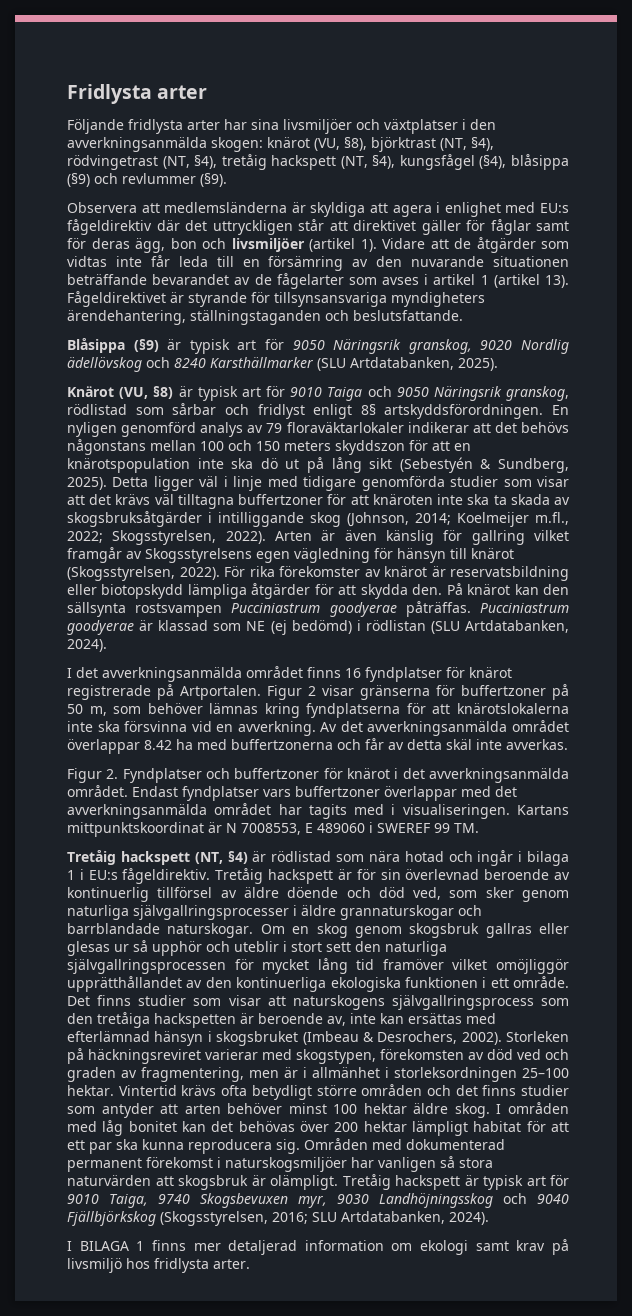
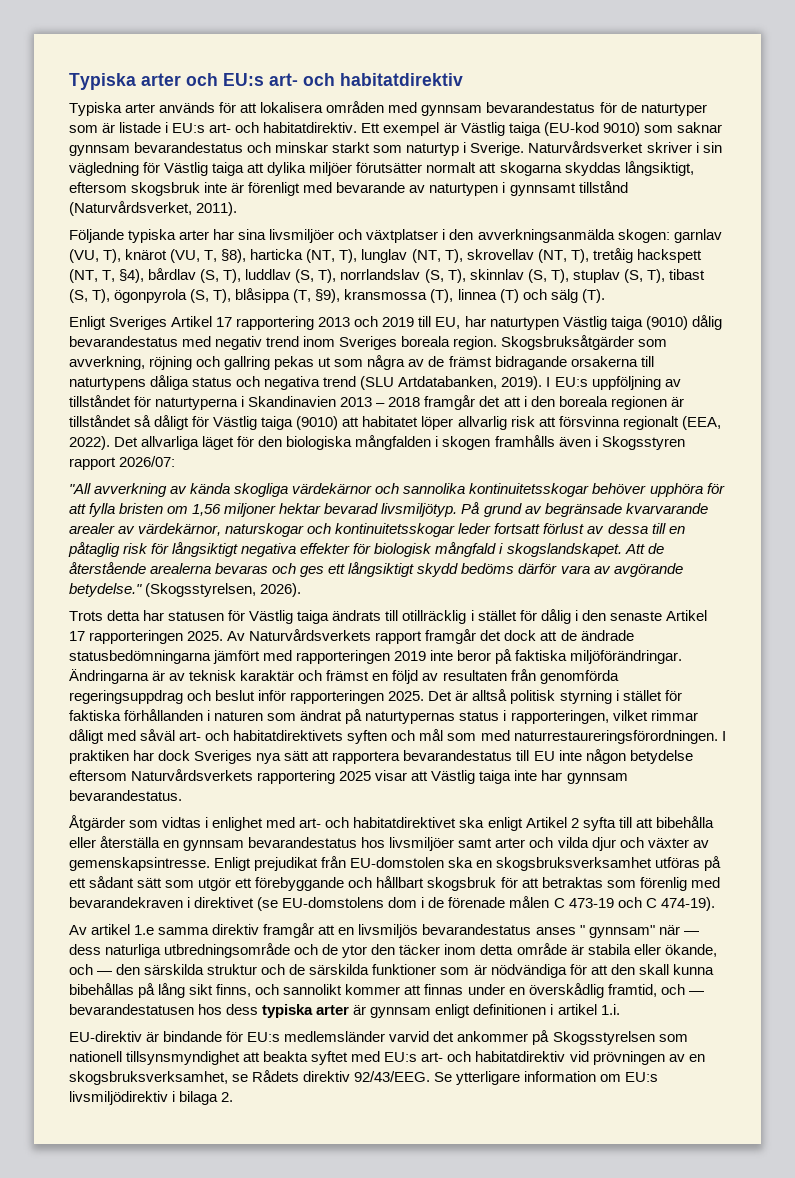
- Fridlysta arter
+ Typiska arter och EU:s art- och habitatdirektiv
+ Typiska arter används för att lokalisera områden med gynnsam bevarandestatus för de naturtyper som är listade i EU:s art- och habitatdirektiv. Ett exempel är Västlig taiga (EU-kod 9010) som saknar gynnsam bevarandestatus och minskar starkt som naturtyp i Sverige. Naturvårdsverket skriver i sin vägledning för Västlig taiga att dylika miljöer förutsätter normalt att skogarna skyddas långsiktigt, eftersom skogsbruk inte är förenligt med bevarande av naturtypen i gynnsamt tillstånd (Naturvårdsverket, 2011).
- Följande fridlysta arter har sina livsmiljöer och växtplatser i den avverkningsanmälda skogen: knärot (VU, §8), björktrast (NT, §4), rödvingetrast (NT, §4), tretåig hackspett (NT, §4), kungsfågel (§4), blåsippa (§9) och revlummer (§9).
- Observera att medlemsländerna är skyldiga att agera i enlighet med EU:s fågeldirektiv där det uttryckligen står att direktivet gäller för fåglar samt för deras ägg, bon och livsmiljöer (artikel 1). Vidare att de åtgärder som vidtas inte får leda till en försämring av den nuvarande situationen beträffande bevarandet av de fågelarter som avses i artikel 1 (artikel 13). Fågeldirektivet är styrande för tillsynsansvariga myndigheters ärendehantering, ställningstaganden och beslutsfattande.
- Blåsippa (§9) är typisk art för 9050 Näringsrik granskog, 9020 Nordlig ädellövskog och 8240 Karsthällmarker (SLU Artdatabanken, 2025).
- Knärot (VU, §8) är typisk art för 9010 Taiga och 9050 Näringsrik granskog, rödlistad som sårbar och fridlyst enligt 8§ artskyddsförordningen. En nyligen genomförd analys av 79 floraväktarlokaler indikerar att det behövs någonstans mellan 100 och 150 meters skyddszon för att en knärotspopulation inte ska dö ut på lång sikt (Sebestyén & Sundberg, 2025). Detta ligger väl i linje med tidigare genomförda studier som visar att det krävs väl tilltagna buffertzoner för att knäroten inte ska ta skada av skogsbruksåtgärder i intilliggande skog (Johnson, 2014; Koelmeijer m.fl., 2022; Skogsstyrelsen, 2022). Arten är även känslig för gallring vilket framgår av Skogsstyrelsens egen vägledning för hänsyn till knärot (Skogsstyrelsen, 2022). För rika förekomster av knärot är reservatsbildning eller biotopskydd lämpliga åtgärder för att skydda den. På knärot kan den sällsynta rostsvampen Pucciniastrum goodyerae påträffas. Pucciniastrum goodyerae är klassad som NE (ej bedömd) i rödlistan (SLU Artdatabanken, 2024).
- I det avverkningsanmälda området finns 16 fyndplatser för knärot registrerade på Artportalen. Figur 2 visar gränserna för buffertzoner på 50 m, som behöver lämnas kring fyndplatserna för att knärotslokalerna inte ska försvinna vid en avverkning. Av det avverkningsanmälda området överlappar 8.42 ha med buffertzonerna och får av detta skäl inte avverkas.
- Figur 2. Fyndplatser och buffertzoner för knärot i det avverkningsanmälda området. Endast fyndplatser vars buffertzoner överlappar med det avverkningsanmälda området har tagits med i visualiseringen. Kartans mittpunktskoordinat är N 7008553, E 489060 i SWEREF 99 TM.
- Tretåig hackspett (NT, §4) är rödlistad som nära hotad och ingår i bilaga 1 i EU:s fågeldirektiv. Tretåig hackspett är för sin överlevnad beroende av kontinuerlig tillförsel av äldre döende och död ved, som sker genom naturliga självgallringsprocesser i äldre grannaturskogar och barrblandade naturskogar. Om en skog genom skogsbruk gallras eller glesas ur så upphör och uteblir i stort sett den naturliga självgallringsprocessen för mycket lång tid framöver vilket omöjliggör upprätthållandet av den kontinuerliga ekologiska funktionen i ett område. Det finns studier som visar att naturskogens självgallringsprocess som den tretåiga hackspetten är beroende av, inte kan ersättas med efterlämnad hänsyn i skogsbruket (Imbeau & Desrochers, 2002). Storleken på häckningsreviret varierar med skogstypen, förekomsten av död ved och graden av fragmentering, men är i allmänhet i storleksordningen 25–100 hektar. Vintertid krävs ofta betydligt större områden och det finns studier som antyder att arten behöver minst 100 hektar äldre skog. I områden med låg bonitet kan det behövas över 200 hektar lämpligt habitat för att ett par ska kunna reproducera sig. Områden med dokumenterad permanent förekomst i naturskogsmiljöer har vanligen så stora naturvärden att skogsbruk är olämpligt. Tretåig hackspett är typisk art för 9010 Taiga, 9740 Skogsbevuxen myr, 9030 Landhöjningsskog och 9040 Fjällbjörkskog (Skogsstyrelsen, 2016; SLU Artdatabanken, 2024).
- I BILAGA 1 finns mer detaljerad information om ekologi samt krav på livsmiljö hos fridlysta arter.
+ Följande typiska arter har sina livsmiljöer och växtplatser i den avverkningsanmälda skogen: garnlav (VU, T), knärot (VU, T, §8), harticka (NT, T), lunglav (NT, T), skrovellav (NT, T), tretåig hackspett (NT, T, §4), bårdlav (S, T), luddlav (S, T), norrlandslav (S, T), skinnlav (S, T), stuplav (S, T), tibast (S, T), ögonpyrola (S, T), blåsippa (T, §9), kransmossa (T), linnea (T) och sälg (T).
+ Enligt Sveriges Artikel 17 rapportering 2013 och 2019 till EU, har naturtypen Västlig taiga (9010) dålig bevarandestatus med negativ trend inom Sveriges boreala region. Skogsbruksåtgärder som avverkning, röjning och gallring pekas ut som några av de främst bidragande orsakerna till naturtypens dåliga status och negativa trend (SLU Artdatabanken, 2019). I EU:s uppföljning av tillståndet för naturtyperna i Skandinavien 2013 – 2018 framgår det att i den boreala regionen är tillståndet så dåligt för Västlig taiga (9010) att habitatet löper allvarlig risk att försvinna regionalt (EEA, 2022). Det allvarliga läget för den biologiska mångfalden i skogen framhålls även i Skogsstyren rapport 2026/07:
+ "All avverkning av kända skogliga värdekärnor och sannolika kontinuitetsskogar behöver upphöra för att fylla bristen om 1,56 miljoner hektar bevarad livsmiljötyp. På grund av begränsade kvarvarande arealer av värdekärnor, naturskogar och kontinuitetsskogar leder fortsatt förlust av dessa till en påtaglig risk för långsiktigt negativa effekter för biologisk mångfald i skogslandskapet. Att de återstående arealerna bevaras och ges ett långsiktigt skydd bedöms därför vara av avgörande betydelse." (Skogsstyrelsen, 2026).
+ Trots detta har statusen för Västlig taiga ändrats till otillräcklig i stället för dålig i den senaste Artikel 17 rapporteringen 2025. Av Naturvårdsverkets rapport framgår det dock att de ändrade statusbedömningarna jämfört med rapporteringen 2019 inte beror på faktiska miljöförändringar. Ändringarna är av teknisk karaktär och främst en följd av resultaten från genomförda regeringsuppdrag och beslut inför rapporteringen 2025. Det är alltså politisk styrning i stället för faktiska förhållanden i naturen som ändrat på naturtypernas status i rapporteringen, vilket rimmar dåligt med såväl art- och habitatdirektivets syften och mål som med naturrestaureringsförordningen. I praktiken har dock Sveriges nya sätt att rapportera bevarandestatus till EU inte någon betydelse eftersom Naturvårdsverkets rapportering 2025 visar att Västlig taiga inte har gynnsam bevarandestatus.
+ Åtgärder som vidtas i enlighet med art- och habitatdirektivet ska enligt Artikel 2 syfta till att bibehålla eller återställa en gynnsam bevarandestatus hos livsmiljöer samt arter och vilda djur och växter av gemenskapsintresse. Enligt prejudikat från EU-domstolen ska en skogsbruksverksamhet utföras på ett sådant sätt som utgör ett förebyggande och hållbart skogsbruk för att betraktas som förenlig med bevarandekraven i direktivet (se EU-domstolens dom i de förenade målen C 473-19 och C 474-19).
+ Av artikel 1.e samma direktiv framgår att en livsmiljös bevarandestatus anses " gynnsam" när — dess naturliga utbredningsområde och de ytor den täcker inom detta område är stabila eller ökande, och — den särskilda struktur och de särskilda funktioner som är nödvändiga för att den skall kunna bibehållas på lång sikt finns, och sannolikt kommer att finnas under en överskådlig framtid, och — bevarandestatusen hos dess typiska arter är gynnsam enligt definitionen i artikel 1.i.
+ EU-direktiv är bindande för EU:s medlemsländer varvid det ankommer på Skogsstyrelsen som nationell tillsynsmyndighet att beakta syftet med EU:s art- och habitatdirektiv vid prövningen av en skogsbruksverksamhet, se Rådets direktiv 92/43/EEG. Se ytterligare information om EU:s livsmiljödirektiv i bilaga 2.

